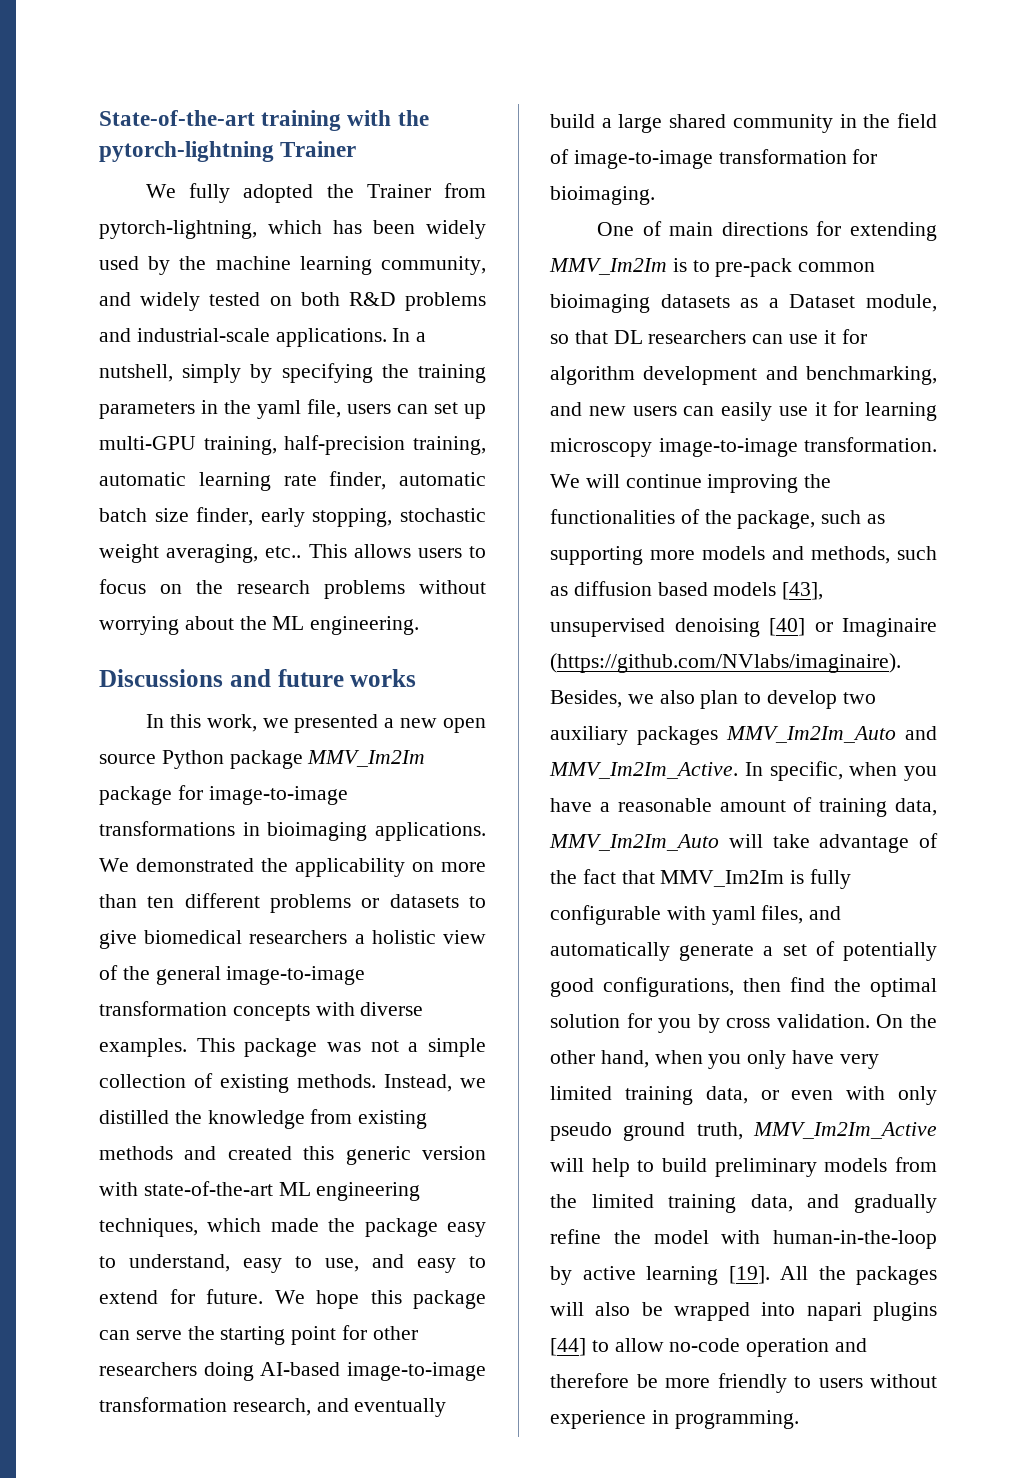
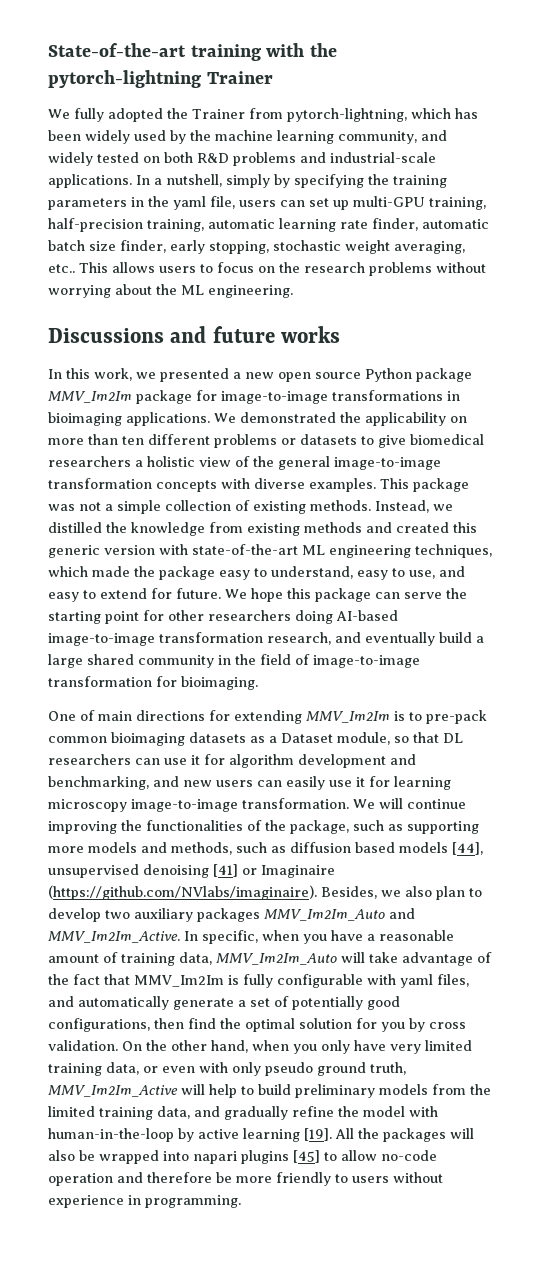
- We will continue improving the functionalities of the package, such as supporting more models and methods, such as diffusion based models [43], unsupervised denoising [40] or Imaginaire (https://github.com/NVlabs/imaginaire). Besides, we also plan to develop two auxiliary packages MMV_Im2Im_Auto and MMV_Im2Im_Active.
+ We will continue improving the functionalities of the package, such as supporting more models and methods, such as diffusion based models [44], unsupervised denoising [41] or Imaginaire (https://github.com/NVlabs/imaginaire). Besides, we also plan to develop two auxiliary packages MMV_Im2Im_Auto and MMV_Im2Im_Active.
- All the packages will also be wrapped into napari plugins [44] to allow no-code operation and therefore be more friendly to users without experience in programming.
+ All the packages will also be wrapped into napari plugins [45] to allow no-code operation and therefore be more friendly to users without experience in programming.

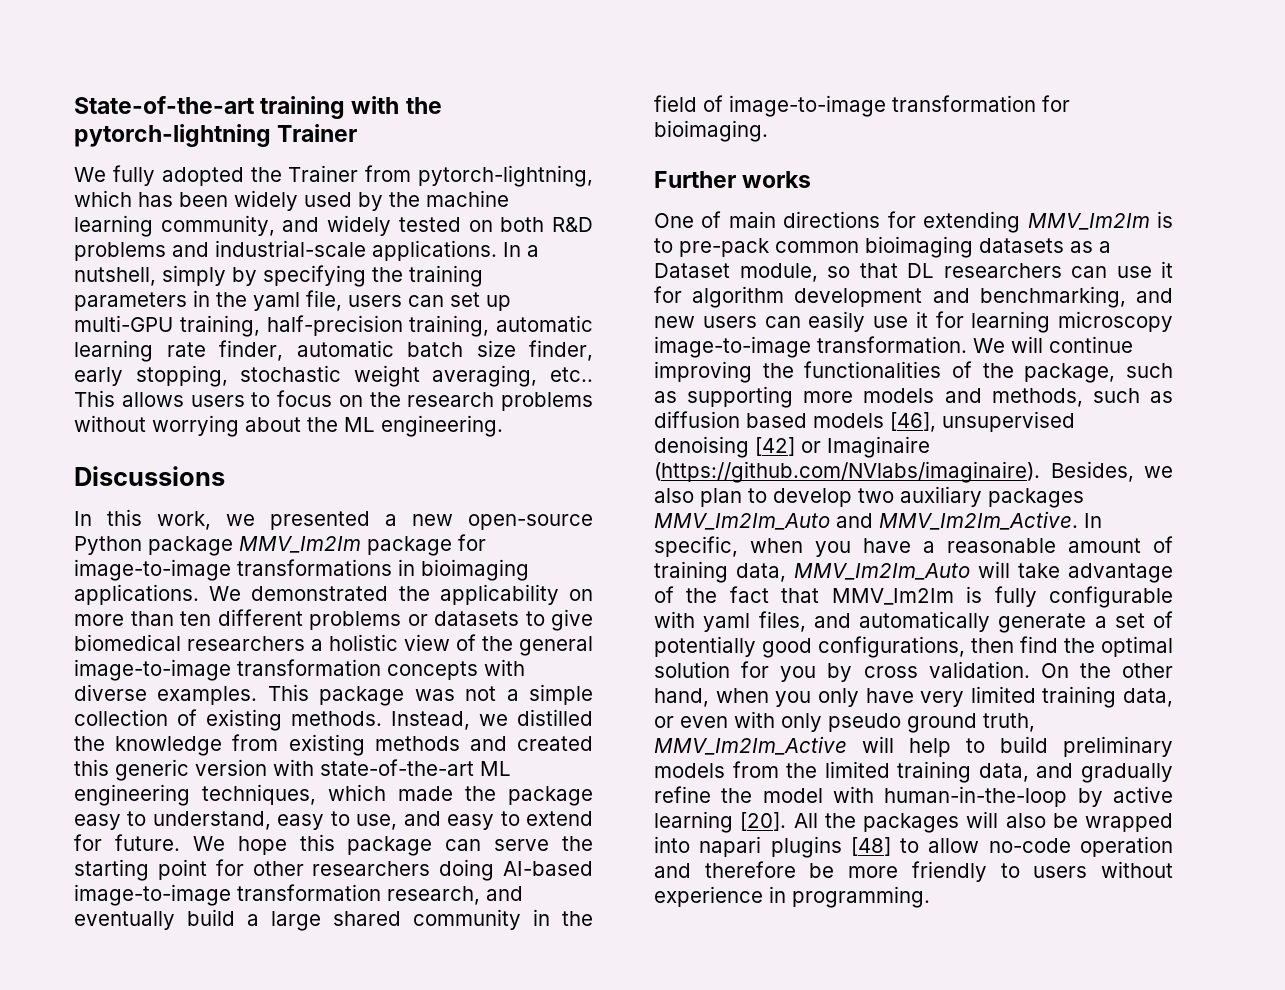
- Discussions and future works
+ Discussions
- In this work, we presented a new open source Python package MMV_Im2Im package for image-to-image transformations in bioimaging applications.
+ In this work, we presented a new open-source Python package MMV_Im2Im package for image-to-image transformations in bioimaging applications.
+ Further works
- We will continue improving the functionalities of the package, such as supporting more models and methods, such as diffusion based models [44], unsupervised denoising [41] or Imaginaire (https://github.com/NVlabs/imaginaire). Besides, we also plan to develop two auxiliary packages MMV_Im2Im_Auto and MMV_Im2Im_Active.
+ We will continue improving the functionalities of the package, such as supporting more models and methods, such as diffusion based models [46], unsupervised denoising [42] or Imaginaire (https://github.com/NVlabs/imaginaire). Besides, we also plan to develop two auxiliary packages MMV_Im2Im_Auto and MMV_Im2Im_Active.
- On the other hand, when you only have very limited training data, or even with only pseudo ground truth, MMV_Im2Im_Active will help to build preliminary models from the limited training data, and gradually refine the model with human-in-the-loop by active learning [19].
+ On the other hand, when you only have very limited training data, or even with only pseudo ground truth, MMV_Im2Im_Active will help to build preliminary models from the limited training data, and gradually refine the model with human-in-the-loop by active learning [20].
- All the packages will also be wrapped into napari plugins [45] to allow no-code operation and therefore be more friendly to users without experience in programming.
+ All the packages will also be wrapped into napari plugins [48] to allow no-code operation and therefore be more friendly to users without experience in programming.

